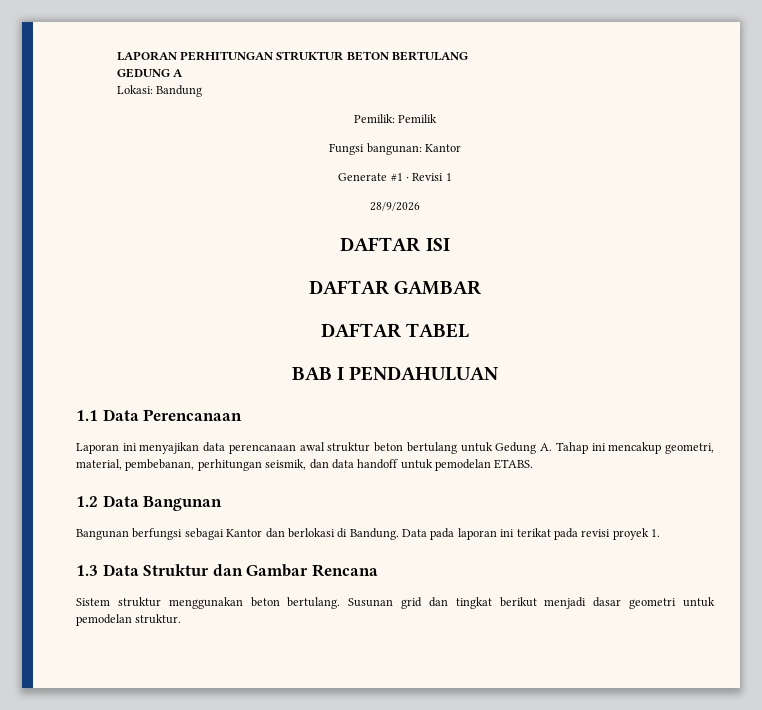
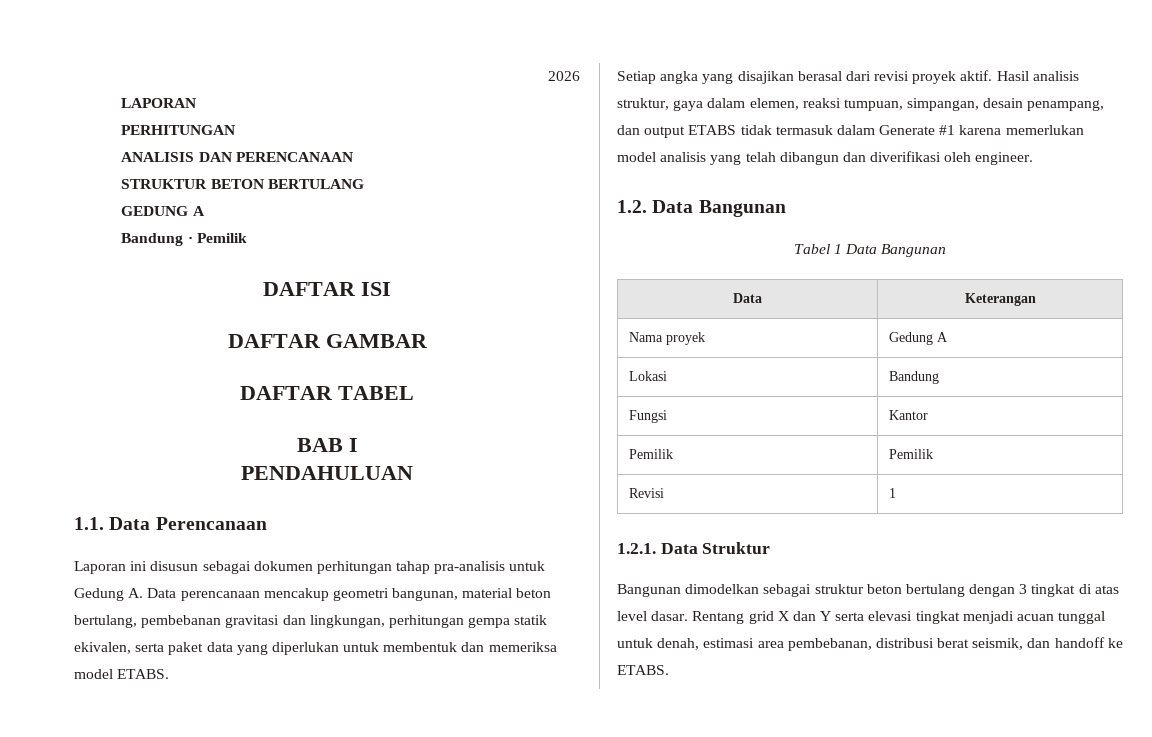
+ 2026
- LAPORAN PERHITUNGAN STRUKTUR BETON BERTULANG
+ LAPORAN
+ PERHITUNGAN
+ ANALISIS DAN PERENCANAAN
+ STRUKTUR BETON BERTULANG
- Lokasi: Bandung
- Pemilik: Pemilik
- Fungsi bangunan: Kantor
- Generate #1 · Revisi 1
- 28/9/2026
+ Bandung · Pemilik
- BAB I PENDAHULUAN
+ BAB I
+ PENDAHULUAN
- 1.1 Data Perencanaan
+ 1.1. Data Perencanaan
- Laporan ini menyajikan data perencanaan awal struktur beton bertulang untuk Gedung A. Tahap ini mencakup geometri, material, pembebanan, perhitungan seismik, dan data handoff untuk pemodelan ETABS.
- 1.2 Data Bangunan
- Bangunan berfungsi sebagai Kantor dan berlokasi di Bandung. Data pada laporan ini terikat pada revisi proyek 1.
- 1.3 Data Struktur dan Gambar Rencana
- Sistem struktur menggunakan beton bertulang. Susunan grid dan tingkat berikut menjadi dasar geometri untuk pemodelan struktur.
+ Laporan ini disusun sebagai dokumen perhitungan tahap pra-analisis untuk Gedung A. Data perencanaan mencakup geometri bangunan, material beton bertulang, pembebanan gravitasi dan lingkungan, perhitungan gempa statik ekivalen, serta paket data yang diperlukan untuk membentuk dan memeriksa model ETABS.
+ Setiap angka yang disajikan berasal dari revisi proyek aktif. Hasil analisis struktur, gaya dalam elemen, reaksi tumpuan, simpangan, desain penampang, dan output ETABS tidak termasuk dalam Generate #1 karena memerlukan model analisis yang telah dibangun dan diverifikasi oleh engineer.
+ 1.2. Data Bangunan
+ Tabel 1 Data Bangunan
+ Data | Keterangan
+ Nama proyek | Gedung A
+ Lokasi | Bandung
+ Fungsi | Kantor
+ Pemilik | Pemilik
+ Revisi | 1
+ 1.2.1. Data Struktur
+ Bangunan dimodelkan sebagai struktur beton bertulang dengan 3 tingkat di atas level dasar. Rentang grid X dan Y serta elevasi tingkat menjadi acuan tunggal untuk denah, estimasi area pembebanan, distribusi berat seismik, dan handoff ke ETABS.

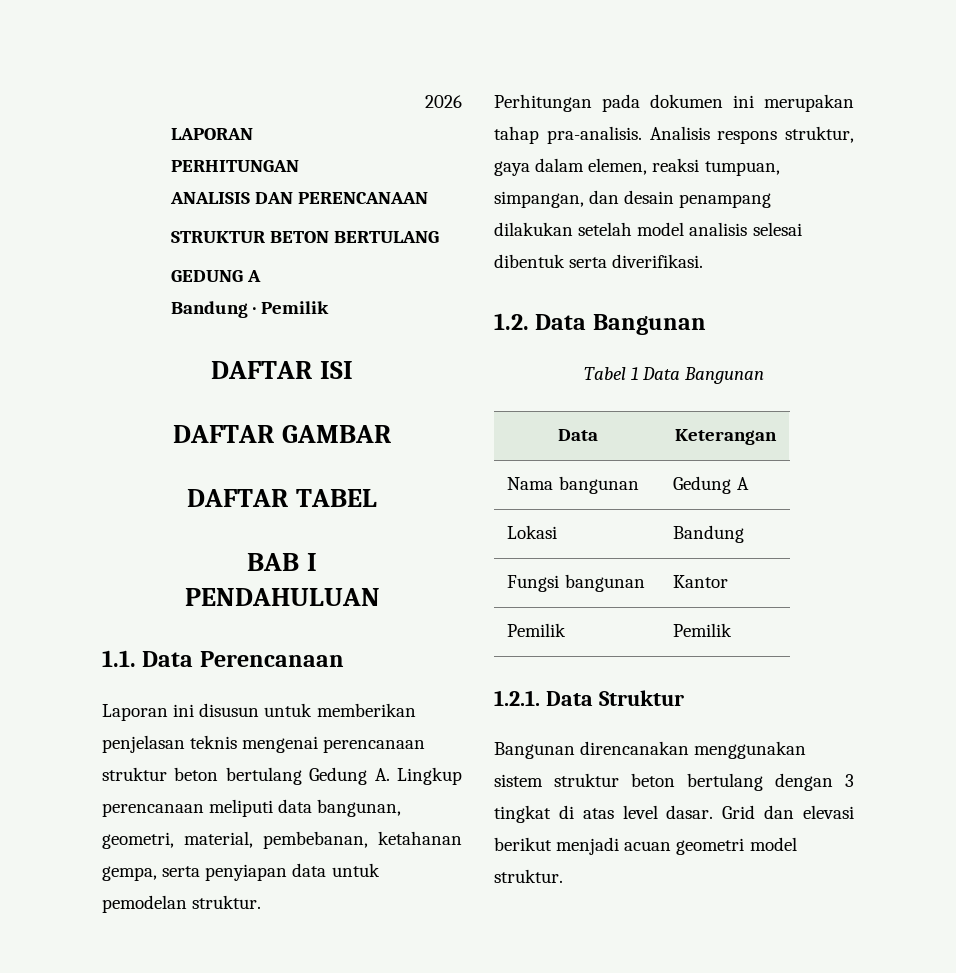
- Laporan ini disusun sebagai dokumen perhitungan tahap pra-analisis untuk Gedung A. Data perencanaan mencakup geometri bangunan, material beton bertulang, pembebanan gravitasi dan lingkungan, perhitungan gempa statik ekivalen, serta paket data yang diperlukan untuk membentuk dan memeriksa model ETABS.
- Setiap angka yang disajikan berasal dari revisi proyek aktif. Hasil analisis struktur, gaya dalam elemen, reaksi tumpuan, simpangan, desain penampang, dan output ETABS tidak termasuk dalam Generate #1 karena memerlukan model analisis yang telah dibangun dan diverifikasi oleh engineer.
+ Laporan ini disusun untuk memberikan penjelasan teknis mengenai perencanaan struktur beton bertulang Gedung A. Lingkup perencanaan meliputi data bangunan, geometri, material, pembebanan, ketahanan gempa, serta penyiapan data untuk pemodelan struktur.
+ Perhitungan pada dokumen ini merupakan tahap pra-analisis. Analisis respons struktur, gaya dalam elemen, reaksi tumpuan, simpangan, dan desain penampang dilakukan setelah model analisis selesai dibentuk serta diverifikasi.
- Nama proyek | Gedung A
+ Nama bangunan | Gedung A
- Fungsi | Kantor
+ Fungsi bangunan | Kantor
- Revisi | 1
- Bangunan dimodelkan sebagai struktur beton bertulang dengan 3 tingkat di atas level dasar.
+ Bangunan direncanakan menggunakan sistem struktur beton bertulang dengan 3 tingkat di atas level dasar.
- Rentang grid X dan Y serta elevasi tingkat menjadi acuan tunggal untuk denah, estimasi area pembebanan, distribusi berat seismik, dan handoff ke ETABS.
+ Grid dan elevasi berikut menjadi acuan geometri model struktur.

